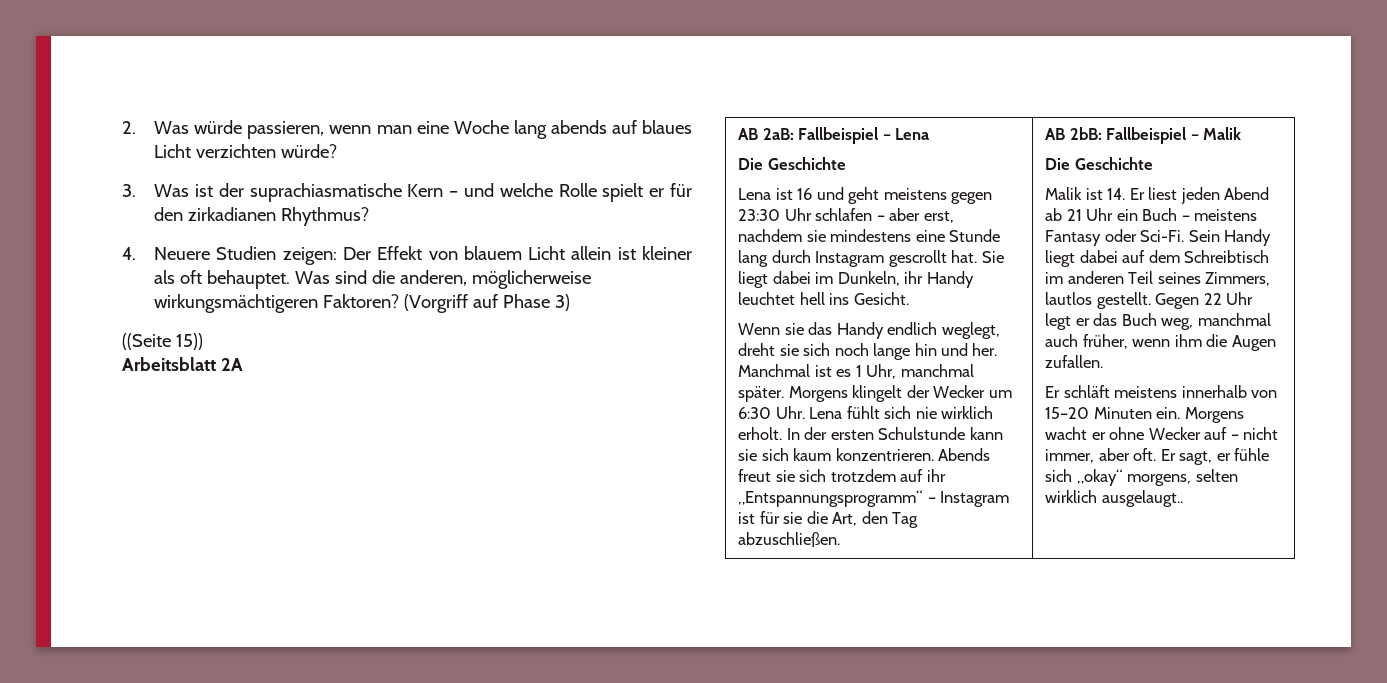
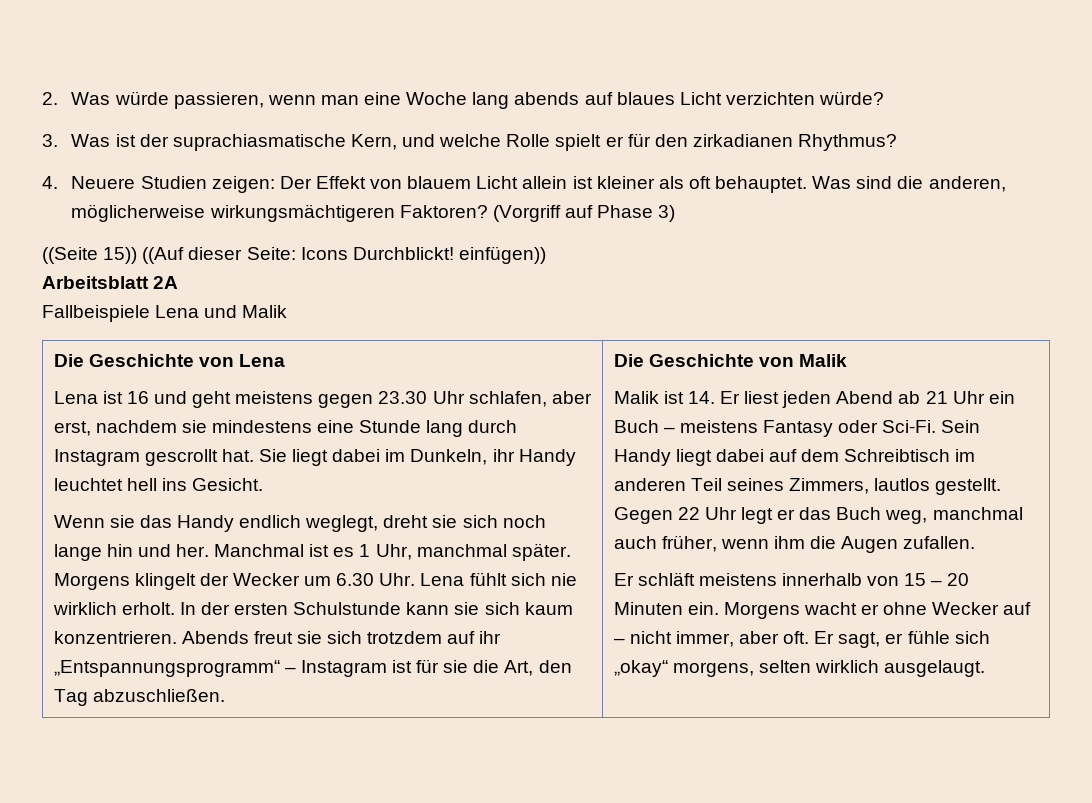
- 3. Was ist der suprachiasmatische Kern – und welche Rolle spielt er für den zirkadianen Rhythmus?
+ 3. Was ist der suprachiasmatische Kern, und welche Rolle spielt er für den zirkadianen Rhythmus?
- ((Seite 15))
+ ((Seite 15)) ((Auf dieser Seite: Icons Durchblickt! einfügen))
  Arbeitsblatt 2A
- AB 2aB: Fallbeispiel – Lena
- Die Geschichte
+ Fallbeispiele Lena und Malik
+ Die Geschichte von Lena
- Lena ist 16 und geht meistens gegen 23:30 Uhr schlafen – aber erst, nachdem sie mindestens eine Stunde lang durch Instagram gescrollt hat.
+ Lena ist 16 und geht meistens gegen 23.30 Uhr schlafen, aber erst, nachdem sie mindestens eine Stunde lang durch Instagram gescrollt hat.
- Morgens klingelt der Wecker um 6:30 Uhr. Lena fühlt sich nie wirklich erholt.
+ Morgens klingelt der Wecker um 6.30 Uhr. Lena fühlt sich nie wirklich erholt.
- AB 2bB: Fallbeispiel – Malik
- Die Geschichte
+ Die Geschichte von Malik
- Er schläft meistens innerhalb von 15–20 Minuten ein.
+ Er schläft meistens innerhalb von 15 – 20 Minuten ein.
- Er sagt, er fühle sich „okay“ morgens, selten wirklich ausgelaugt..
+ Er sagt, er fühle sich „okay“ morgens, selten wirklich ausgelaugt.

